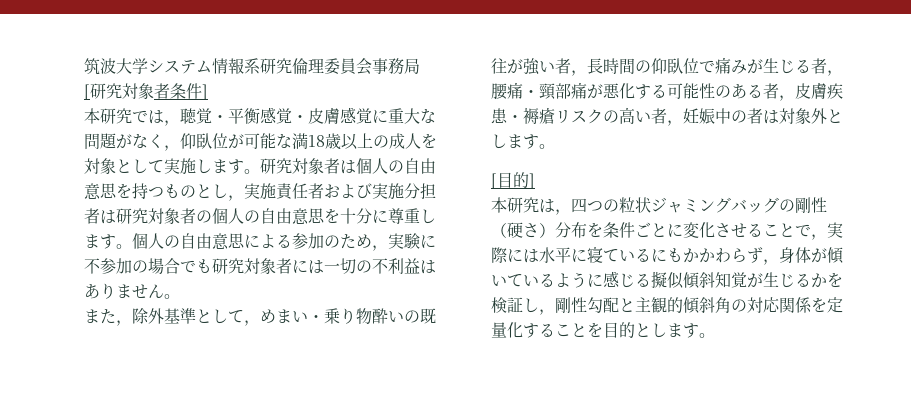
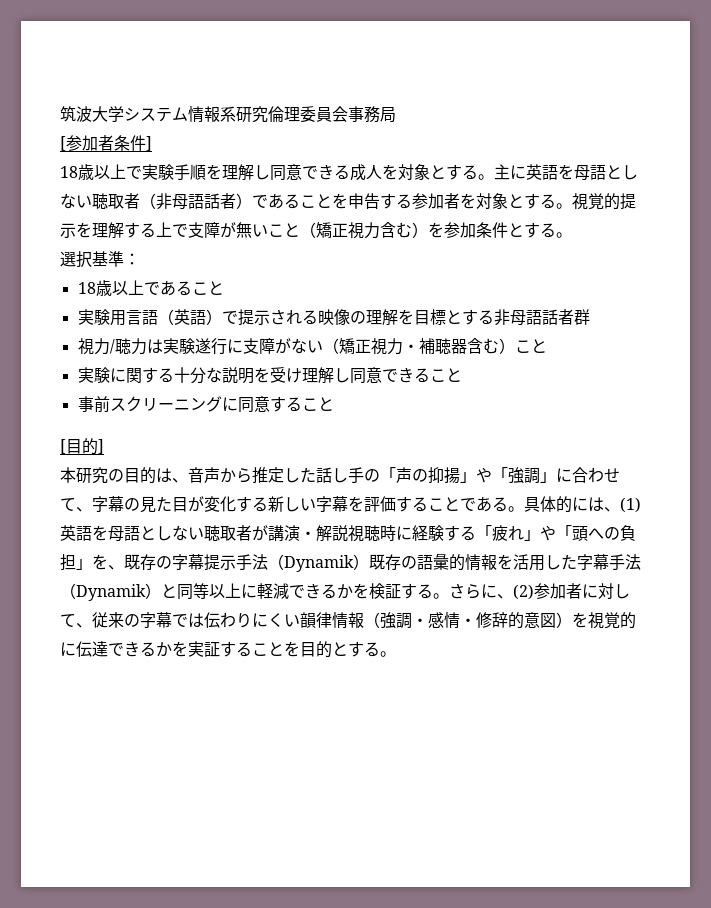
- [研究対象者条件]
+ [参加者条件]
- 本研究では，聴覚・平衡感覚・皮膚感覚に重大な問題がなく，仰臥位が可能な満18歳以上の成人を対象として実施します。研究対象者は個人の自由意思を持つものとし，実施責任者および実施分担者は研究対象者の個人の自由意思を十分に尊重します。個人の自由意思による参加のため，実験に不参加の場合でも研究対象者には一切の不利益はありません。
- また，除外基準として，めまい・乗り物酔いの既往が強い者，長時間の仰臥位で痛みが生じる者，腰痛・頸部痛が悪化する可能性のある者，皮膚疾患・褥瘡リスクの高い者，妊娠中の者は対象外とします。
+ 18歳以上で実験手順を理解し同意できる成人を対象とする。主に英語を母語としない聴取者（非母語話者）であることを申告する参加者を対象とする。視覚的提示を理解する上で支障が無いこと（矯正視力含む）を参加条件とする。
+ 選択基準：
+ 18歳以上であること
+ 実験用言語（英語）で提示される映像の理解を目標とする非母語話者群
+ 視力/聴力は実験遂行に支障がない（矯正視力・補聴器含む）こと
+ 実験に関する十分な説明を受け理解し同意できること
+ 事前スクリーニングに同意すること
- 本研究は，四つの粒状ジャミングバッグの剛性（硬さ）分布を条件ごとに変化させることで，実際には水平に寝ているにもかかわらず，身体が傾いているように感じる擬似傾斜知覚が生じるかを検証し，剛性勾配と主観的傾斜角の対応関係を定量化することを目的とします。
+ 本研究の目的は、音声から推定した話し手の「声の抑揚」や「強調」に合わせて、字幕の見た目が変化する新しい字幕を評価することである。具体的には、(1)英語を母語としない聴取者が講演・解説視聴時に経験する「疲れ」や「頭への負担」を、既存の字幕提示手法（Dynamik）既存の語彙的情報を活用した字幕手法（Dynamik）と同等以上に軽減できるかを検証する。さらに、(2)参加者に対して、従来の字幕では伝わりにくい韻律情報（強調・感情・修辞的意図）を視覚的に伝達できるかを実証することを目的とする。

